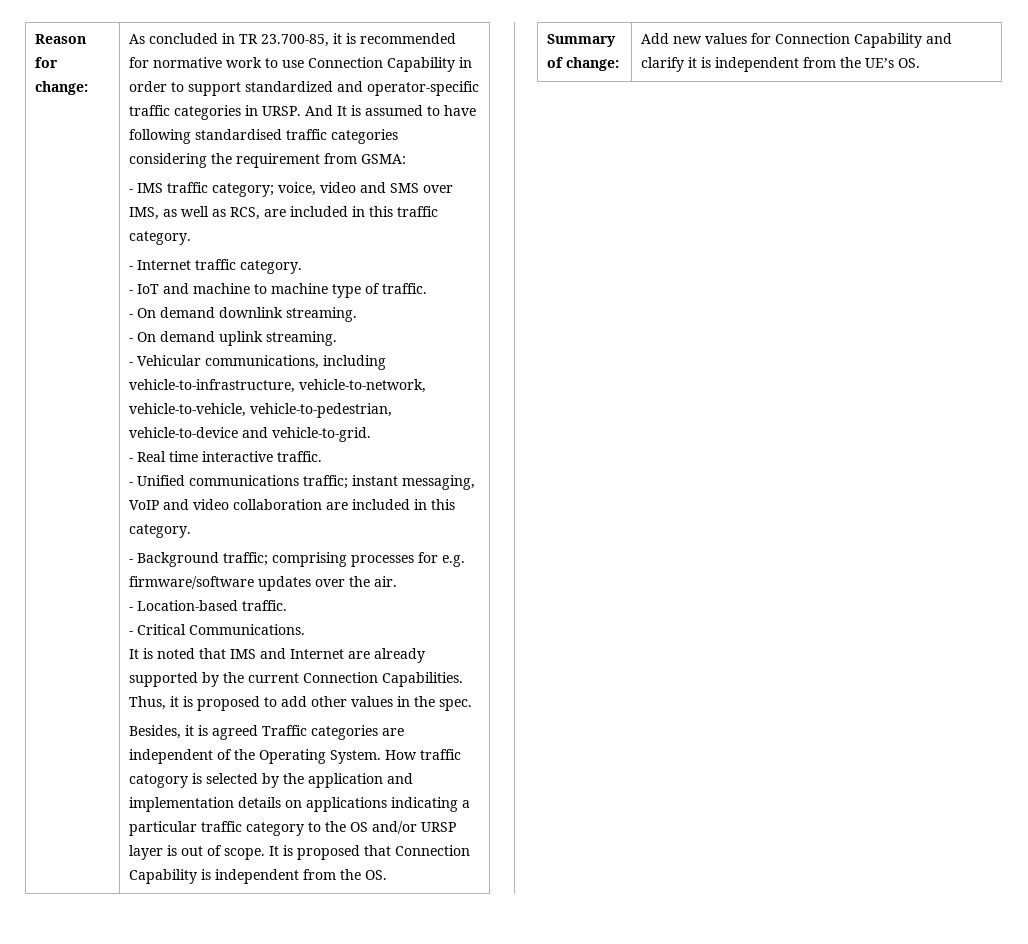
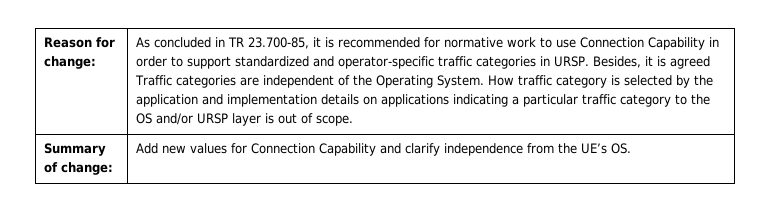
- As concluded in TR 23.700-85, it is recommended for normative work to use Connection Capability in order to support standardized and operator-specific traffic categories in URSP. And It is assumed to have following standardised traffic categories considering the requirement from GSMA:
- - IMS traffic category; voice, video and SMS over IMS, as well as RCS, are included in this traffic category.
- - Internet traffic category.
- - IoT and machine to machine type of traffic.
- - On demand downlink streaming.
- - On demand uplink streaming.
- - Vehicular communications, including vehicle-to-infrastructure, vehicle-to-network, vehicle-to-vehicle, vehicle-to-pedestrian, vehicle-to-device and vehicle-to-grid.
- - Real time interactive traffic.
- - Unified communications traffic; instant messaging, VoIP and video collaboration are included in this category.
- - Background traffic; comprising processes for e.g. firmware/software updates over the air.
- - Location-based traffic.
- - Critical Communications.
- It is noted that IMS and Internet are already supported by the current Connection Capabilities. Thus, it is proposed to add other values in the spec.
- Besides, it is agreed Traffic categories are independent of the Operating System.
+ As concluded in TR 23.700-85, it is recommended for normative work to use Connection Capability in order to support standardized and operator-specific traffic categories in URSP. Besides, it is agreed Traffic categories are independent of the Operating System.
- How traffic catogory is selected by the application and implementation details on applications indicating a particular traffic category to the OS and/or URSP layer is out of scope. It is proposed that Connection Capability is independent from the OS.
+ How traffic category is selected by the application and implementation details on applications indicating a particular traffic category to the OS and/or URSP layer is out of scope.
- Summary of change: | Add new values for Connection Capability and clarify it is independent from the UE’s OS.
+ Summary of change: | Add new values for Connection Capability and clarify independence from the UE’s OS.

